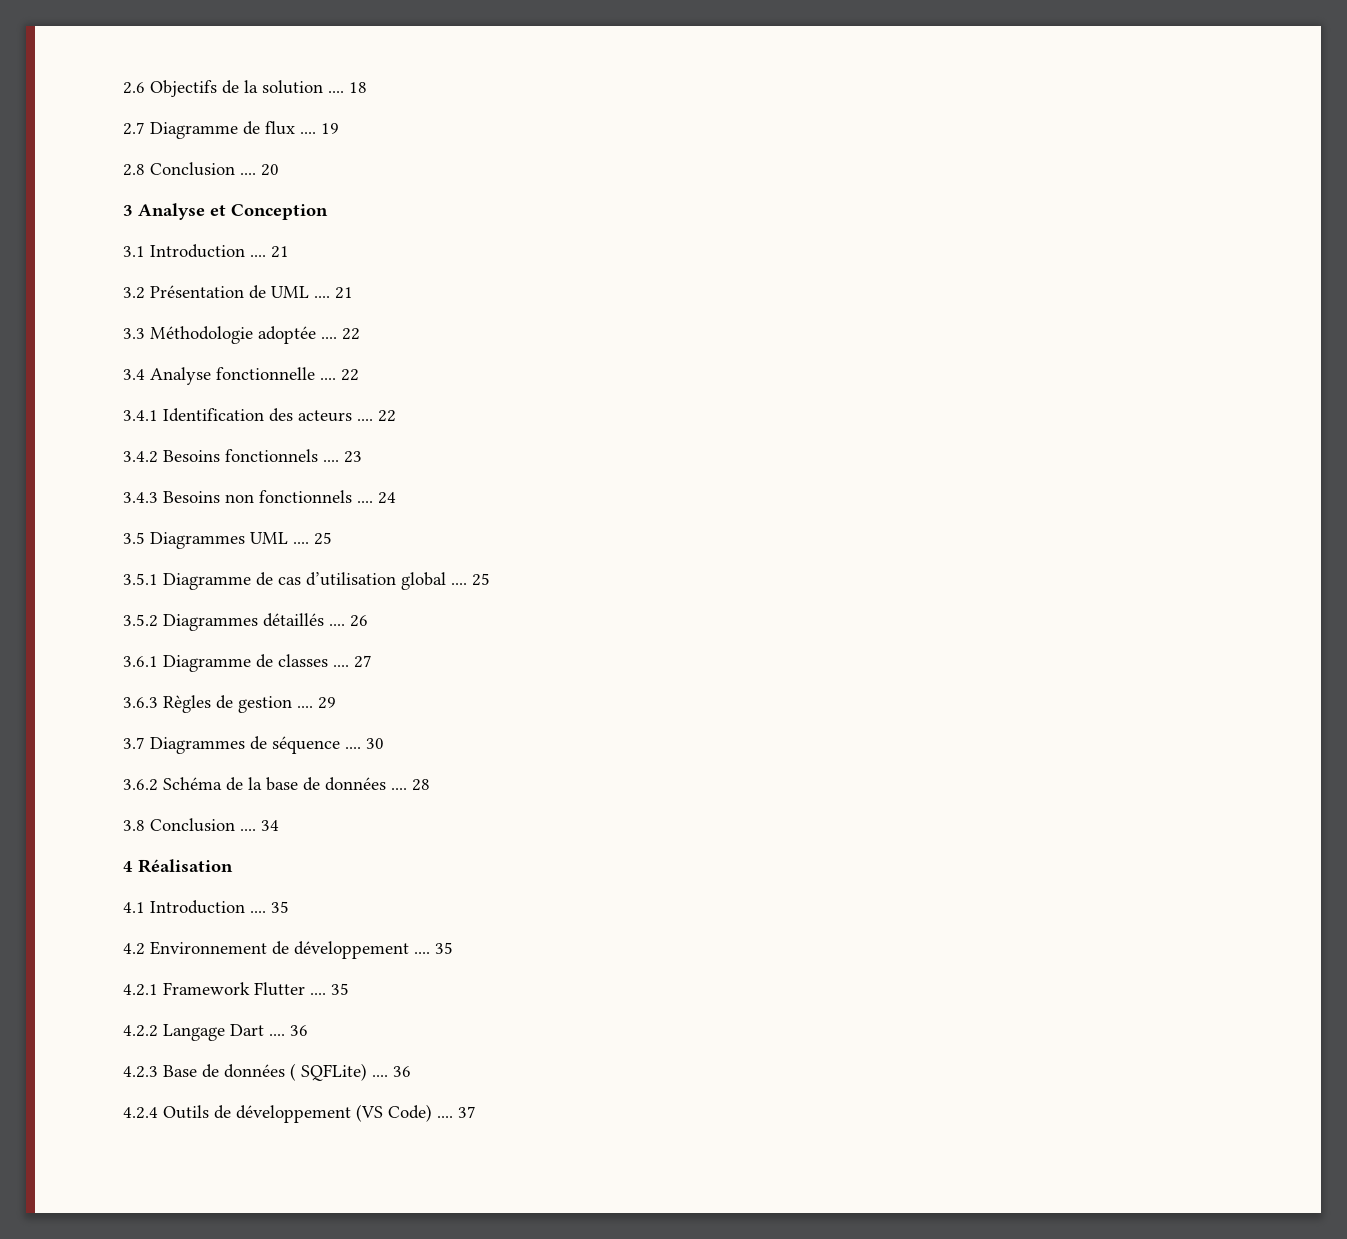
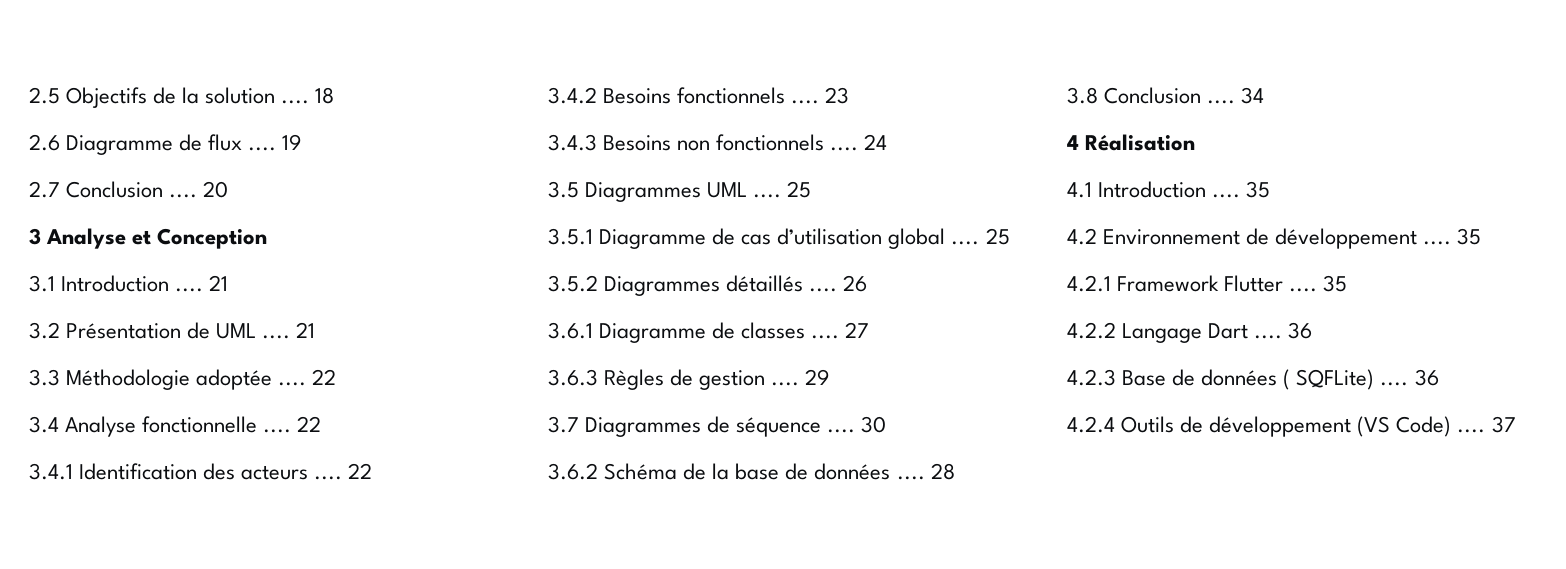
- 2.6 Objectifs de la solution ....
+ 2.5 Objectifs de la solution ....
- 2.7 Diagramme de flux ....
+ 2.6 Diagramme de flux ....
- 2.8 Conclusion ....
+ 2.7 Conclusion ....

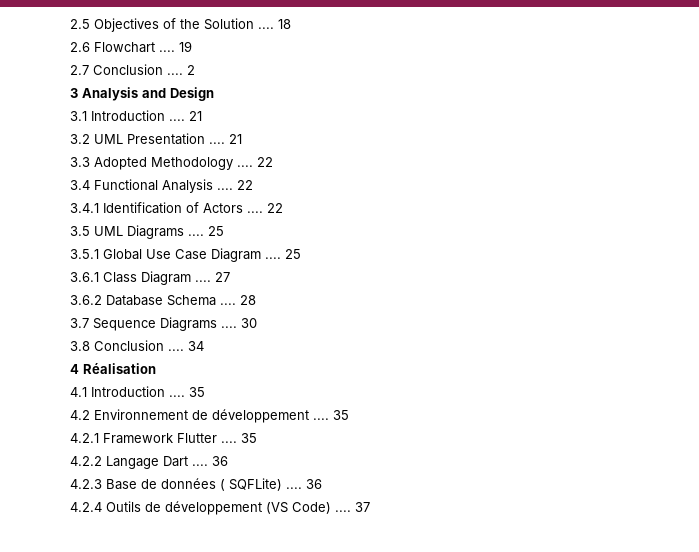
- 2.5 Objectifs de la solution ....
+ 2.5 Objectives of the Solution ....
- 2.6 Diagramme de flux ....
+ 2.6 Flowchart ....
- 20
+ 2
- 3 Analyse et Conception
+ 3 Analysis and Design
- 3.2 Présentation de UML ....
+ 3.2 UML Presentation ....
- 3.3 Méthodologie adoptée ....
+ 3.3 Adopted Methodology ....
- 3.4 Analyse fonctionnelle ....
+ 3.4 Functional Analysis ....
- 3.4.1 Identification des acteurs .... 22
- 3.4.2 Besoins fonctionnels .... 23
- 3.4.3 Besoins non fonctionnels .... 24
+ 3.4.1 Identification of Actors .... 22
- 3.5 Diagrammes UML ....
+ 3.5 UML Diagrams ....
- 3.5.1 Diagramme de cas d’utilisation global .... 25
- 3.5.2 Diagrammes détaillés .... 26
- 3.6.1 Diagramme de classes .... 27
- 3.6.3 Règles de gestion .... 29
- 3.7 Diagrammes de séquence .... 30
- 3.6.2 Schéma de la base de données .... 28
+ 3.5.1 Global Use Case Diagram .... 25
+ 3.6.1 Class Diagram .... 27
+ 3.6.2 Database Schema .... 28
+ 3.7 Sequence Diagrams .... 30

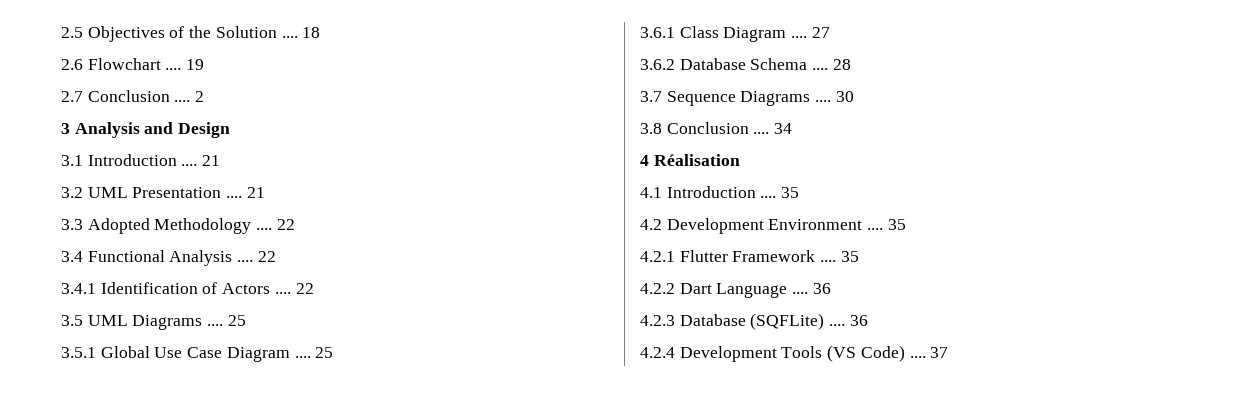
- 4.2 Environnement de développement ....
+ 4.2 Development Environment ....
- 4.2.1 Framework Flutter ....
+ 4.2.1 Flutter Framework ....
- 4.2.2 Langage Dart ....
+ 4.2.2 Dart Language ....
- 4.2.3 Base de données ( SQFLite) ....
+ 4.2.3 Database (SQFLite) ....
- 4.2.4 Outils de développement (VS Code) ....
+ 4.2.4 Development Tools (VS Code) ....

